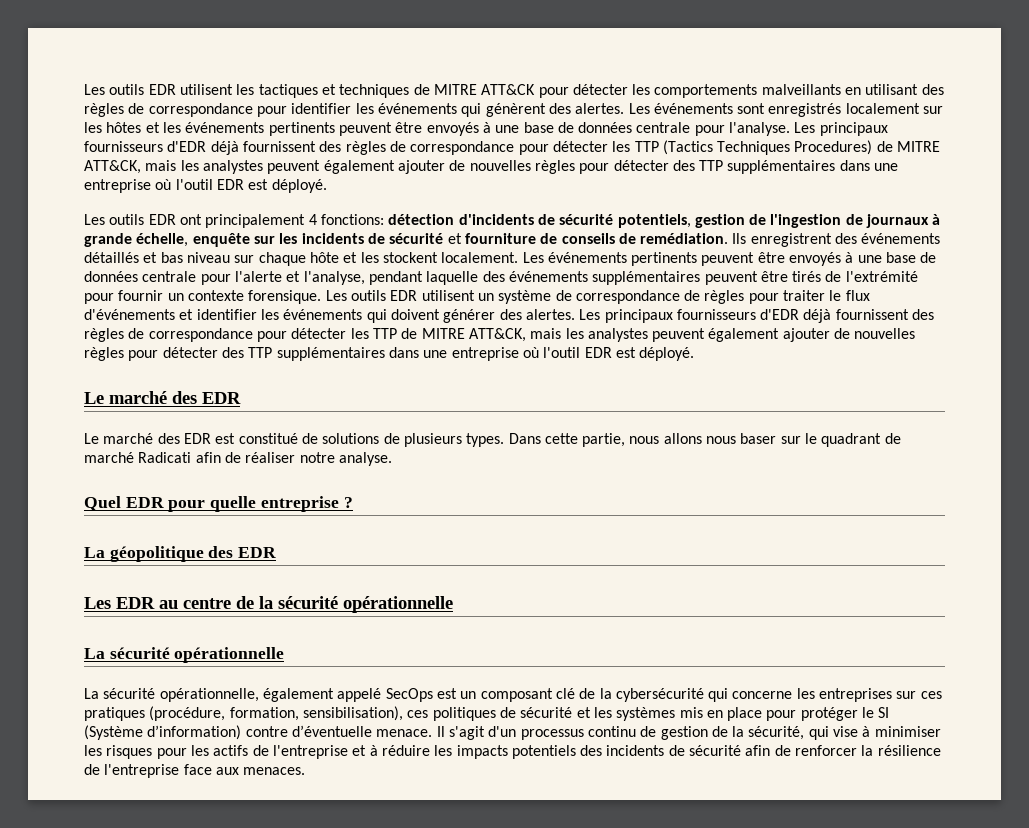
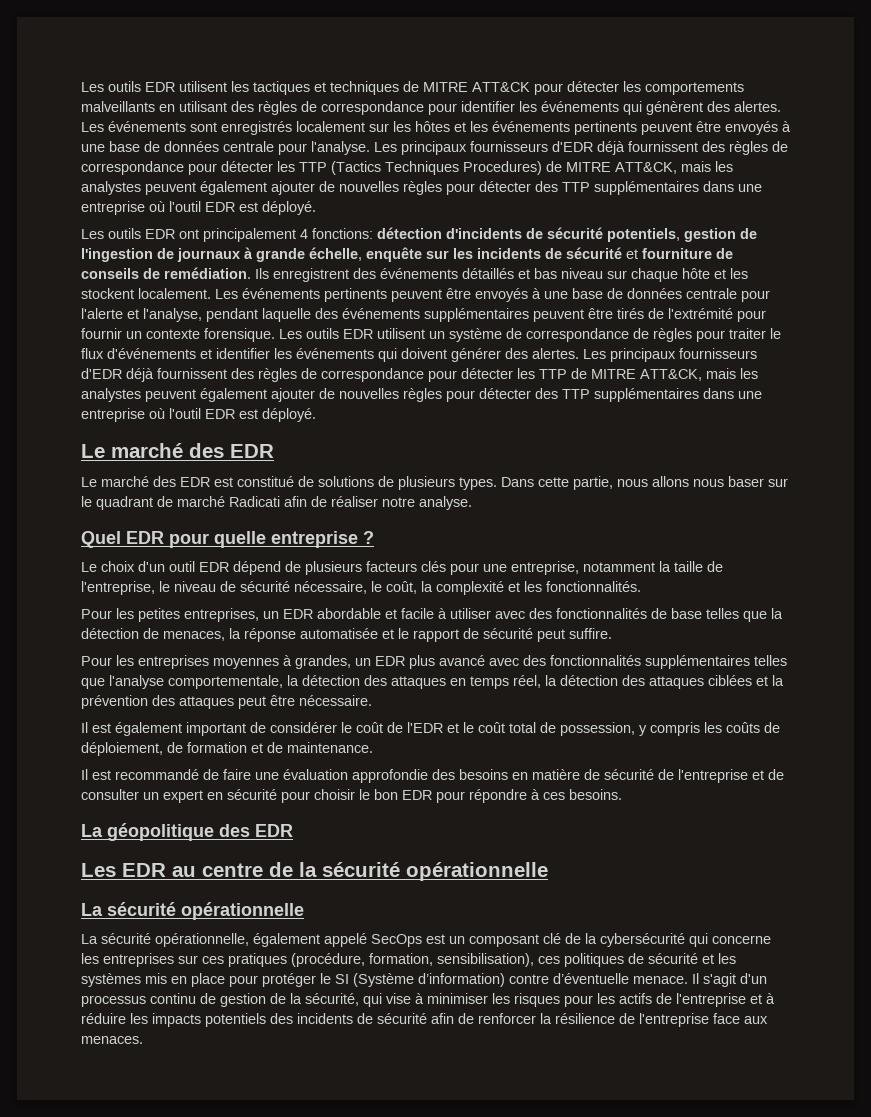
+ Le choix d'un outil EDR dépend de plusieurs facteurs clés pour une entreprise, notamment la taille de l'entreprise, le niveau de sécurité nécessaire, le coût, la complexité et les fonctionnalités.
+ Pour les petites entreprises, un EDR abordable et facile à utiliser avec des fonctionnalités de base telles que la détection de menaces, la réponse automatisée et le rapport de sécurité peut suffire.
+ Pour les entreprises moyennes à grandes, un EDR plus avancé avec des fonctionnalités supplémentaires telles que l'analyse comportementale, la détection des attaques en temps réel, la détection des attaques ciblées et la prévention des attaques peut être nécessaire.
+ Il est également important de considérer le coût de l'EDR et le coût total de possession, y compris les coûts de déploiement, de formation et de maintenance.
+ Il est recommandé de faire une évaluation approfondie des besoins en matière de sécurité de l'entreprise et de consulter un expert en sécurité pour choisir le bon EDR pour répondre à ces besoins.

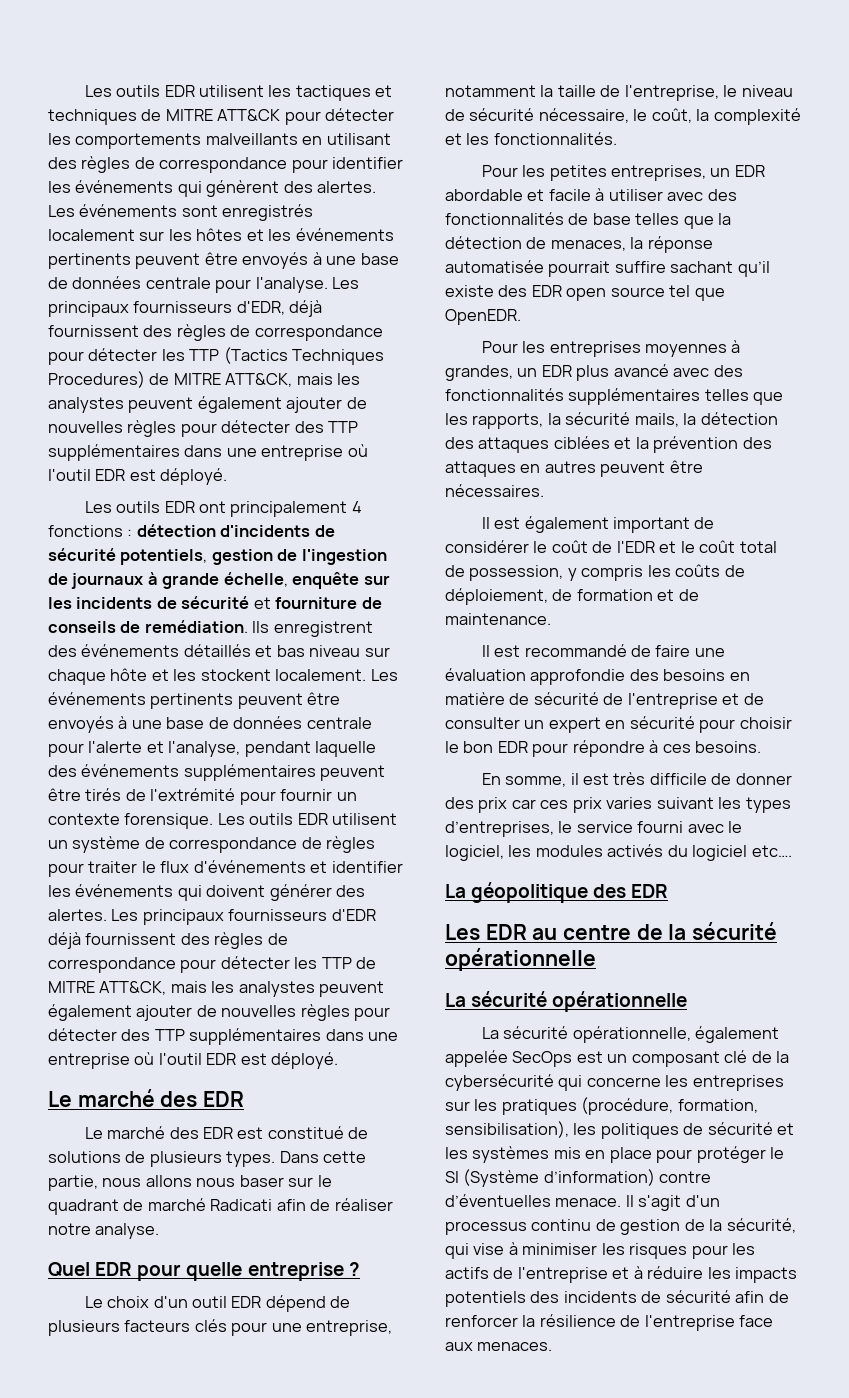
- Les principaux fournisseurs d'EDR déjà fournissent des règles de correspondance pour détecter les TTP (Tactics Techniques Procedures) de MITRE ATT&CK, mais les analystes peuvent également ajouter de nouvelles règles pour détecter des TTP supplémentaires dans une entreprise où l'outil EDR est déployé.
+ Les principaux fournisseurs d'EDR, déjà fournissent des règles de correspondance pour détecter les TTP (Tactics Techniques Procedures) de MITRE ATT&CK, mais les analystes peuvent également ajouter de nouvelles règles pour détecter des TTP supplémentaires dans une entreprise où l'outil EDR est déployé.
- Les outils EDR ont principalement 4 fonctions: détection d'incidents de sécurité potentiels, gestion de l'ingestion de journaux à grande échelle, enquête sur les incidents de sécurité et fourniture de conseils de remédiation.
+ Les outils EDR ont principalement 4 fonctions : détection d'incidents de sécurité potentiels, gestion de l'ingestion de journaux à grande échelle, enquête sur les incidents de sécurité et fourniture de conseils de remédiation.
- Pour les petites entreprises, un EDR abordable et facile à utiliser avec des fonctionnalités de base telles que la détection de menaces, la réponse automatisée et le rapport de sécurité peut suffire.
+ Pour les petites entreprises, un EDR abordable et facile à utiliser avec des fonctionnalités de base telles que la détection de menaces, la réponse automatisée pourrait suffire sachant qu’il existe des EDR open source tel que OpenEDR.
- Pour les entreprises moyennes à grandes, un EDR plus avancé avec des fonctionnalités supplémentaires telles que l'analyse comportementale, la détection des attaques en temps réel, la détection des attaques ciblées et la prévention des attaques peut être nécessaire.
+ Pour les entreprises moyennes à grandes, un EDR plus avancé avec des fonctionnalités supplémentaires telles que les rapports, la sécurité mails, la détection des attaques ciblées et la prévention des attaques en autres peuvent être nécessaires.
+ En somme, il est très difficile de donner des prix car ces prix varies suivant les types d’entreprises, le service fourni avec le logiciel, les modules activés du logiciel etc….
- La sécurité opérationnelle, également appelé SecOps est un composant clé de la cybersécurité qui concerne les entreprises sur ces pratiques (procédure, formation, sensibilisation), ces politiques de sécurité et les systèmes mis en place pour protéger le SI (Système d’information) contre d’éventuelle menace.
+ La sécurité opérationnelle, également appelée SecOps est un composant clé de la cybersécurité qui concerne les entreprises sur les pratiques (procédure, formation, sensibilisation), les politiques de sécurité et les systèmes mis en place pour protéger le SI (Système d’information) contre d’éventuelles menace.

